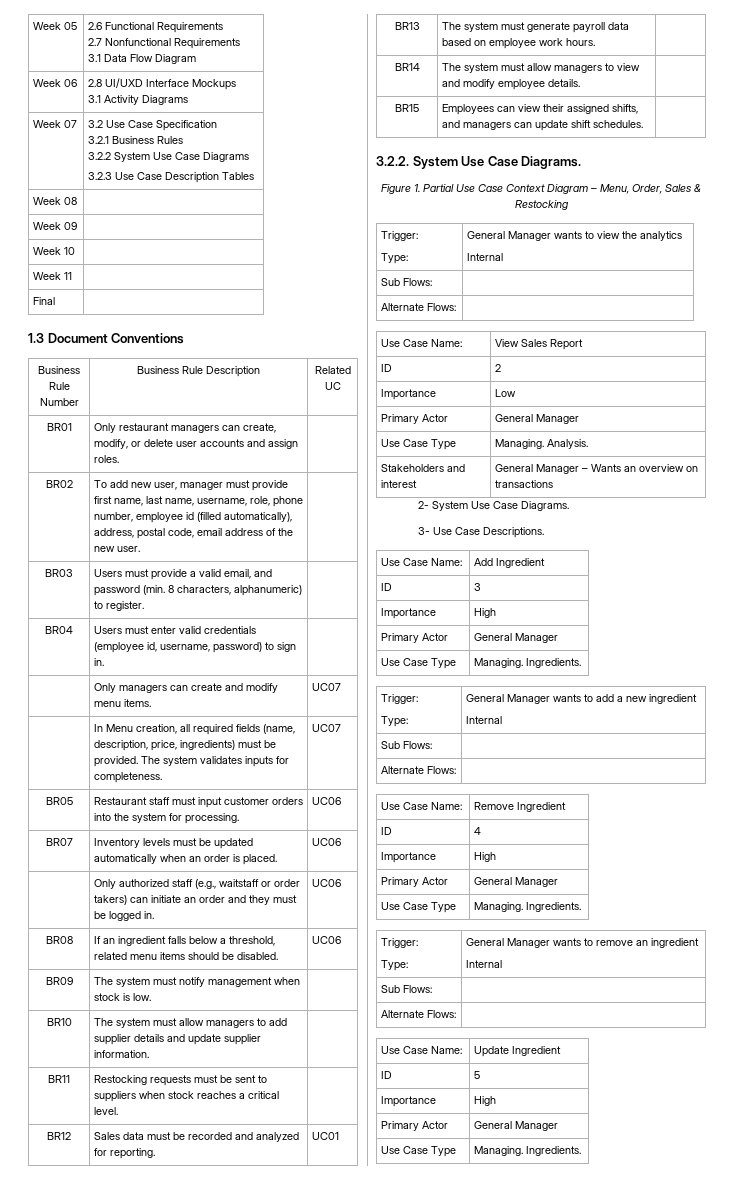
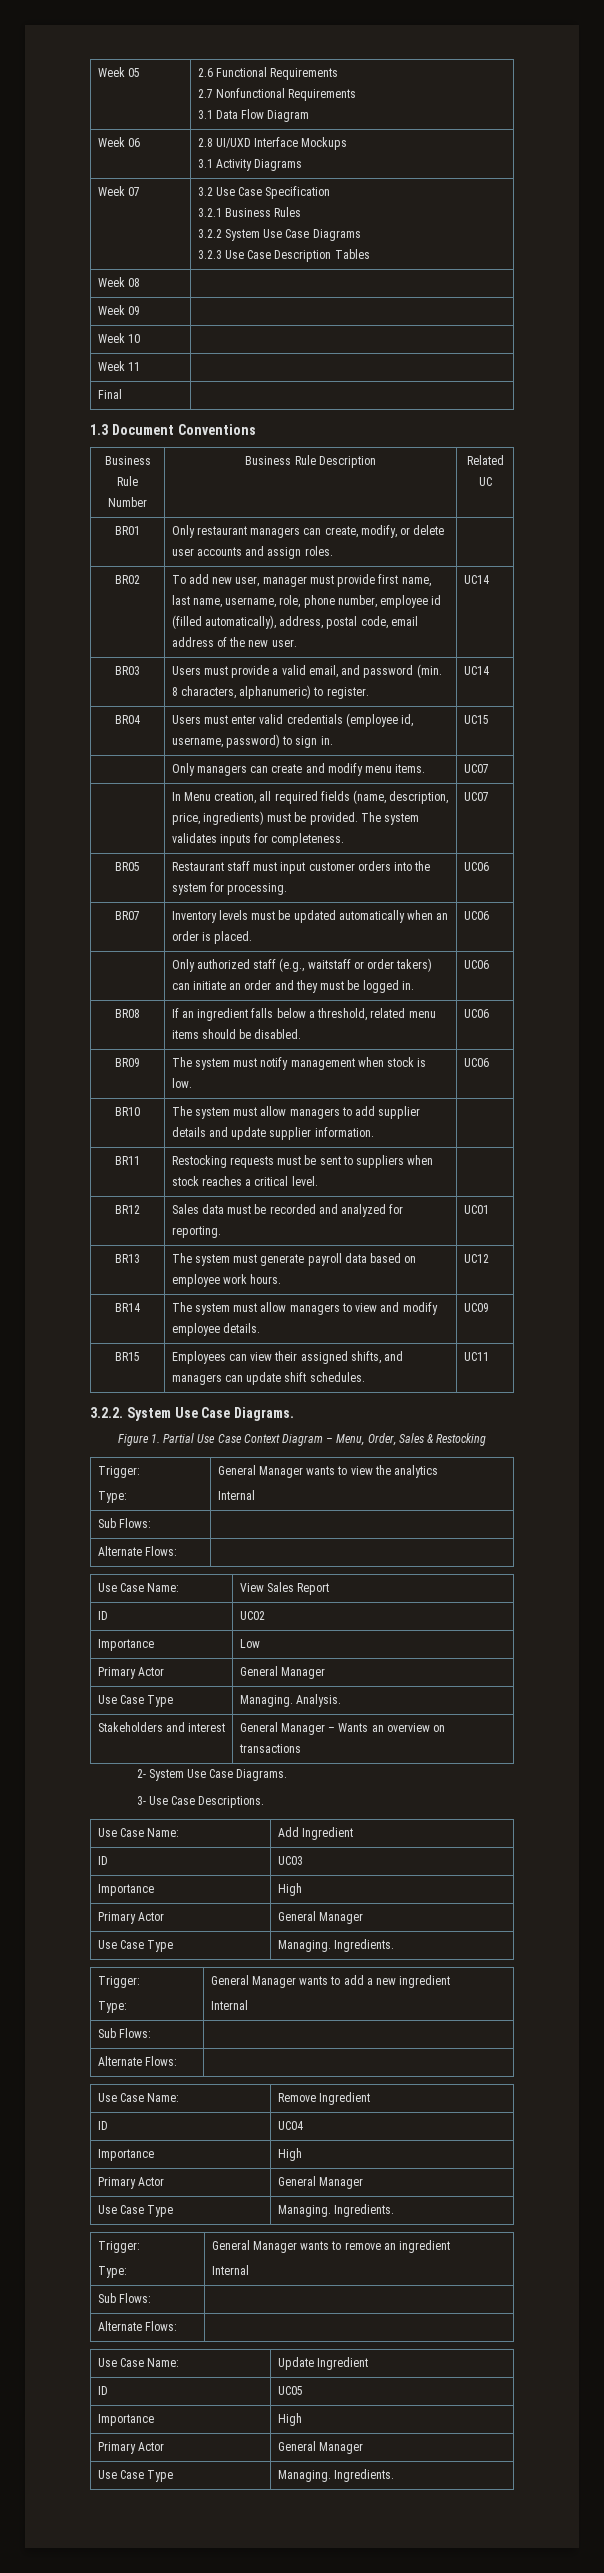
- BR02 | To add new user, manager must provide first name, last name, username, role, phone number, employee id (filled automatically), address, postal code, email address of the new user. |
+ BR02 | To add new user, manager must provide first name, last name, username, role, phone number, employee id (filled automatically), address, postal code, email address of the new user. | UC14
- BR03 | Users must provide a valid email, and password (min. 8 characters, alphanumeric) to register. |
+ BR03 | Users must provide a valid email, and password (min. 8 characters, alphanumeric) to register. | UC14
- BR04 | Users must enter valid credentials (employee id, username, password) to sign in. |
+ BR04 | Users must enter valid credentials (employee id, username, password) to sign in. | UC15
- BR09 | The system must notify management when stock is low. |
+ BR09 | The system must notify management when stock is low. | UC06
- BR13 | The system must generate payroll data based on employee work hours. |
+ BR13 | The system must generate payroll data based on employee work hours. | UC12
- BR14 | The system must allow managers to view and modify employee details. |
+ BR14 | The system must allow managers to view and modify employee details. | UC09
- BR15 | Employees can view their assigned shifts, and managers can update shift schedules. |
+ BR15 | Employees can view their assigned shifts, and managers can update shift schedules. | UC11
- ID | 2
+ ID | UC02
- ID | 3
+ ID | UC03
- ID | 4
+ ID | UC04
- ID | 5
+ ID | UC05

